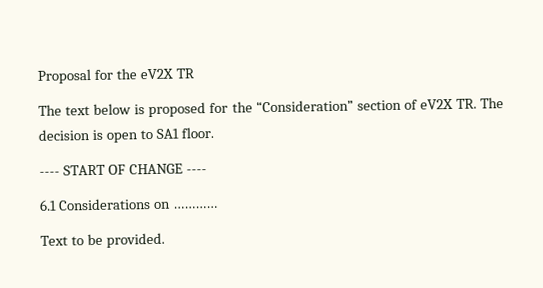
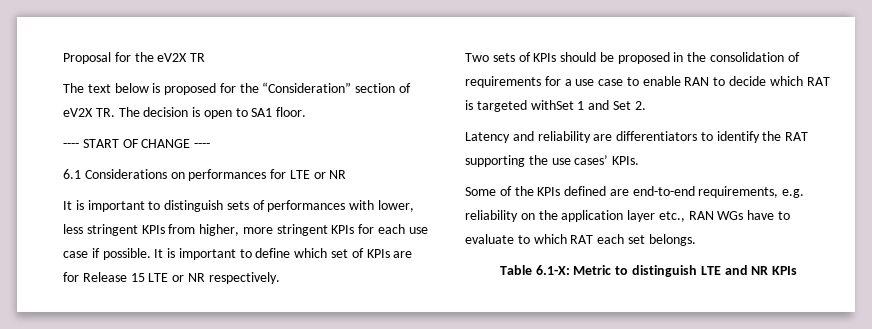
- 6.1 Considerations on …………
- Text to be provided.
+ 6.1 Considerations on performances for LTE or NR
+ It is important to distinguish sets of performances with lower, less stringent KPIs from higher, more stringent KPIs for each use case if possible. It is important to define which set of KPIs are for Release 15 LTE or NR respectively.
+ Two sets of KPIs should be proposed in the consolidation of requirements for a use case to enable RAN to decide which RAT is targeted withSet 1 and Set 2.
+ Latency and reliability are differentiators to identify the RAT supporting the use cases’ KPIs.
+ Some of the KPIs defined are end-to-end requirements, e.g. reliability on the application layer etc., RAN WGs have to evaluate to which RAT each set belongs.
+ Table 6.1-X: Metric to distinguish LTE and NR KPIs

